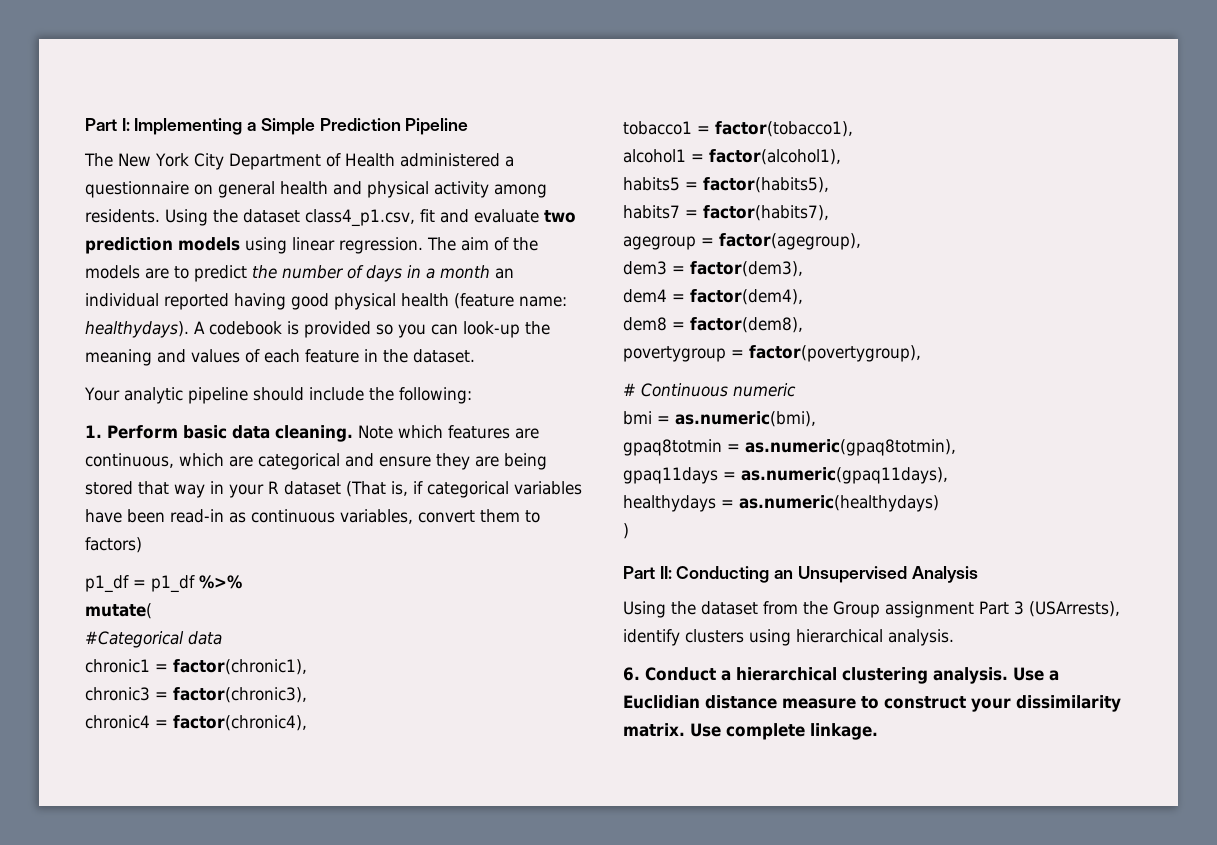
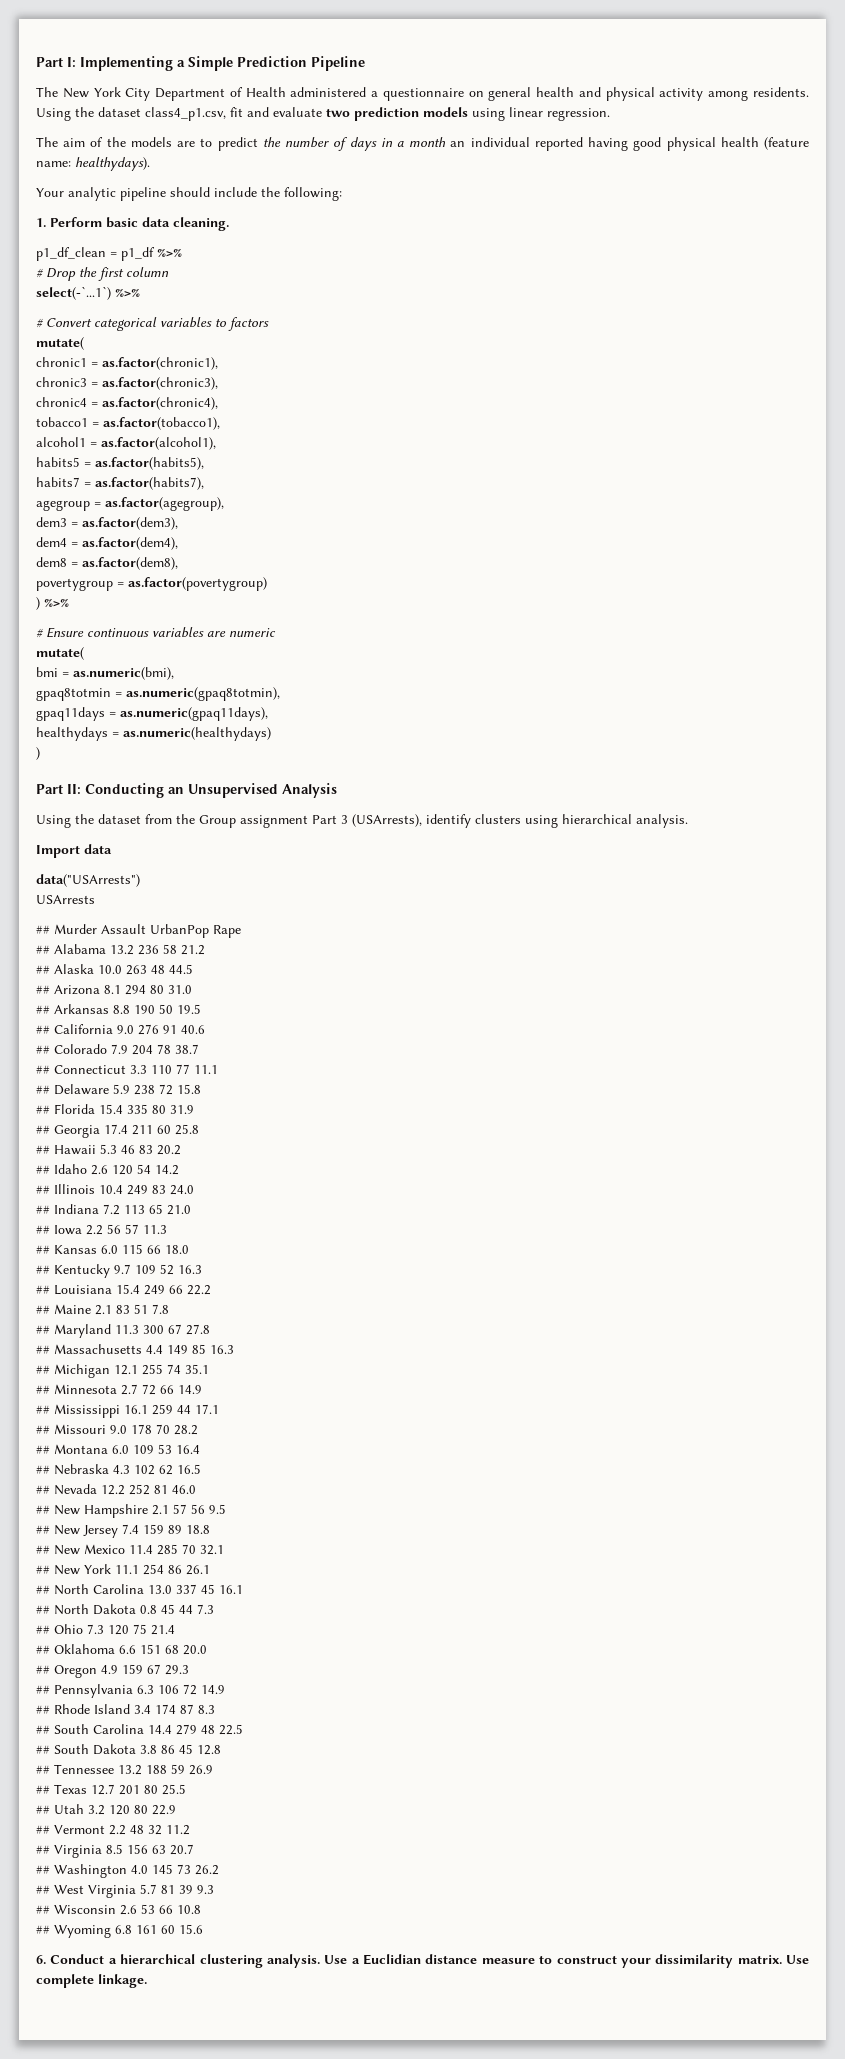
- Using the dataset class4_p1.csv, fit and evaluate two prediction models using linear regression. The aim of the models are to predict the number of days in a month an individual reported having good physical health (feature name: healthydays). A codebook is provided so you can look-up the meaning and values of each feature in the dataset.
+ Using the dataset class4_p1.csv, fit and evaluate two prediction models using linear regression.
+ The aim of the models are to predict the number of days in a month an individual reported having good physical health (feature name: healthydays).
- 1. Perform basic data cleaning. Note which features are continuous, which are categorical and ensure they are being stored that way in your R dataset (That is, if categorical variables have been read-in as continuous variables, convert them to factors)
- p1_df = p1_df %>%
+ 1. Perform basic data cleaning.
+ p1_df_clean = p1_df %>%
+ # Drop the first column
+ select(-`...1`) %>%
+ # Convert categorical variables to factors
  mutate(
- #Categorical data
- chronic1 = factor(chronic1),
+ chronic1 = as.factor(chronic1),
- chronic3 = factor(chronic3),
+ chronic3 = as.factor(chronic3),
- chronic4 = factor(chronic4),
+ chronic4 = as.factor(chronic4),
- tobacco1 = factor(tobacco1),
+ tobacco1 = as.factor(tobacco1),
- alcohol1 = factor(alcohol1),
+ alcohol1 = as.factor(alcohol1),
- habits5 = factor(habits5),
+ habits5 = as.factor(habits5),
- habits7 = factor(habits7),
+ habits7 = as.factor(habits7),
- agegroup = factor(agegroup),
+ agegroup = as.factor(agegroup),
- dem3 = factor(dem3),
+ dem3 = as.factor(dem3),
- dem4 = factor(dem4),
+ dem4 = as.factor(dem4),
- dem8 = factor(dem8),
+ dem8 = as.factor(dem8),
- povertygroup = factor(povertygroup),
- # Continuous numeric
+ povertygroup = as.factor(povertygroup)
+ ) %>%
+ # Ensure continuous variables are numeric
+ mutate(
+ Import data
+ data("USArrests")
+ USArrests
+ ## Murder Assault UrbanPop Rape
+ ## Alabama 13.2 236 58 21.2
+ ## Alaska 10.0 263 48 44.5
+ ## Arizona 8.1 294 80 31.0
+ ## Arkansas 8.8 190 50 19.5
+ ## California 9.0 276 91 40.6
+ ## Colorado 7.9 204 78 38.7
+ ## Connecticut 3.3 110 77 11.1
+ ## Delaware 5.9 238 72 15.8
+ ## Florida 15.4 335 80 31.9
+ ## Georgia 17.4 211 60 25.8
+ ## Hawaii 5.3 46 83 20.2
+ ## Idaho 2.6 120 54 14.2
+ ## Illinois 10.4 249 83 24.0
+ ## Indiana 7.2 113 65 21.0
+ ## Iowa 2.2 56 57 11.3
+ ## Kansas 6.0 115 66 18.0
+ ## Kentucky 9.7 109 52 16.3
+ ## Louisiana 15.4 249 66 22.2
+ ## Maine 2.1 83 51 7.8
+ ## Maryland 11.3 300 67 27.8
+ ## Massachusetts 4.4 149 85 16.3
+ ## Michigan 12.1 255 74 35.1
+ ## Minnesota 2.7 72 66 14.9
+ ## Mississippi 16.1 259 44 17.1
+ ## Missouri 9.0 178 70 28.2
+ ## Montana 6.0 109 53 16.4
+ ## Nebraska 4.3 102 62 16.5
+ ## Nevada 12.2 252 81 46.0
+ ## New Hampshire 2.1 57 56 9.5
+ ## New Jersey 7.4 159 89 18.8
+ ## New Mexico 11.4 285 70 32.1
+ ## New York 11.1 254 86 26.1
+ ## North Carolina 13.0 337 45 16.1
+ ## North Dakota 0.8 45 44 7.3
+ ## Ohio 7.3 120 75 21.4
+ ## Oklahoma 6.6 151 68 20.0
+ ## Oregon 4.9 159 67 29.3
+ ## Pennsylvania 6.3 106 72 14.9
+ ## Rhode Island 3.4 174 87 8.3
+ ## South Carolina 14.4 279 48 22.5
+ ## South Dakota 3.8 86 45 12.8
+ ## Tennessee 13.2 188 59 26.9
+ ## Texas 12.7 201 80 25.5
+ ## Utah 3.2 120 80 22.9
+ ## Vermont 2.2 48 32 11.2
+ ## Virginia 8.5 156 63 20.7
+ ## Washington 4.0 145 73 26.2
+ ## West Virginia 5.7 81 39 9.3
+ ## Wisconsin 2.6 53 66 10.8
+ ## Wyoming 6.8 161 60 15.6

